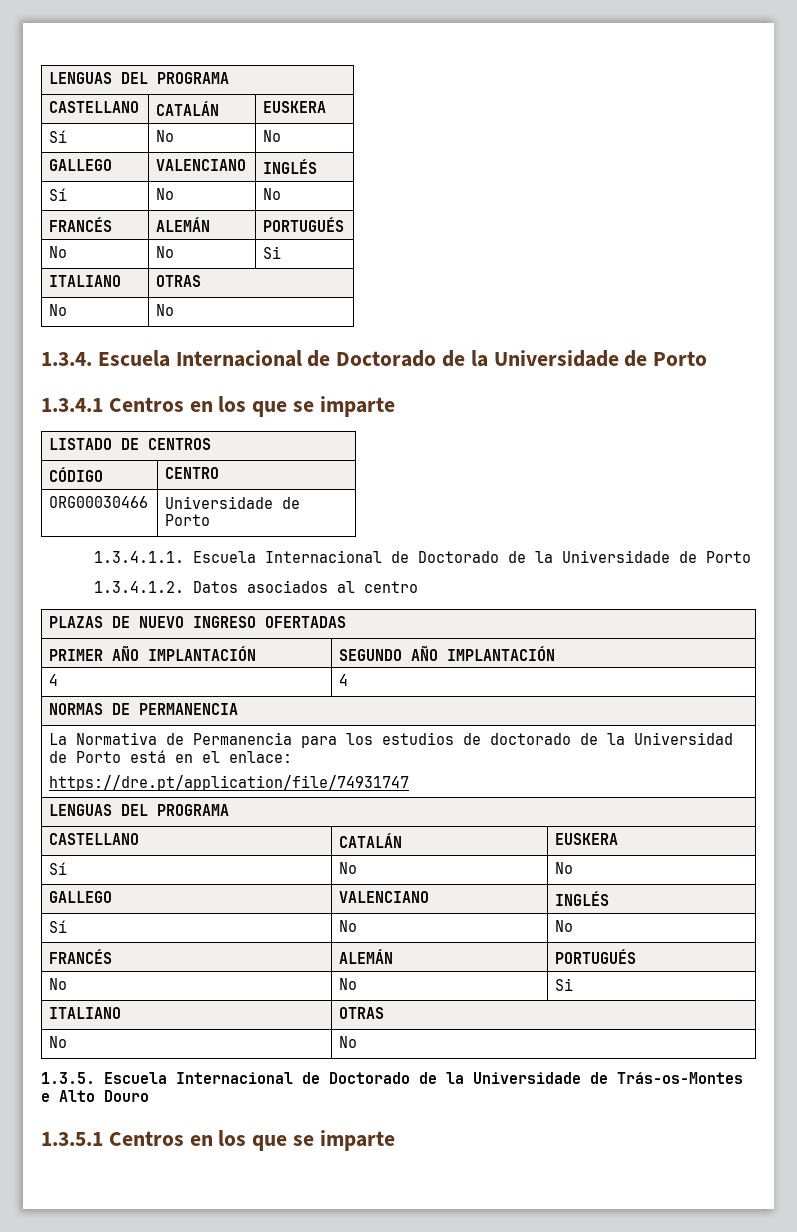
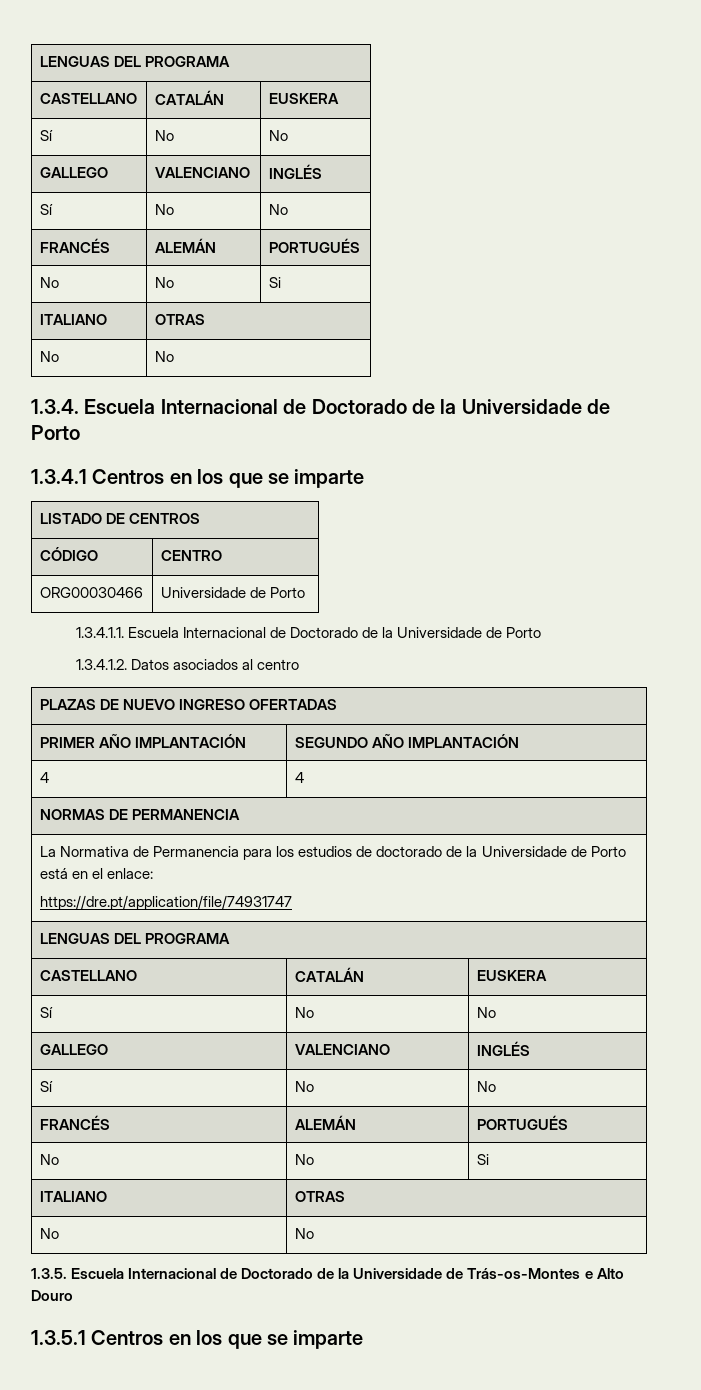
- La Normativa de Permanencia para los estudios de doctorado de la Universidad de Porto está en el enlace:
+ La Normativa de Permanencia para los estudios de doctorado de la Universidade de Porto está en el enlace:

